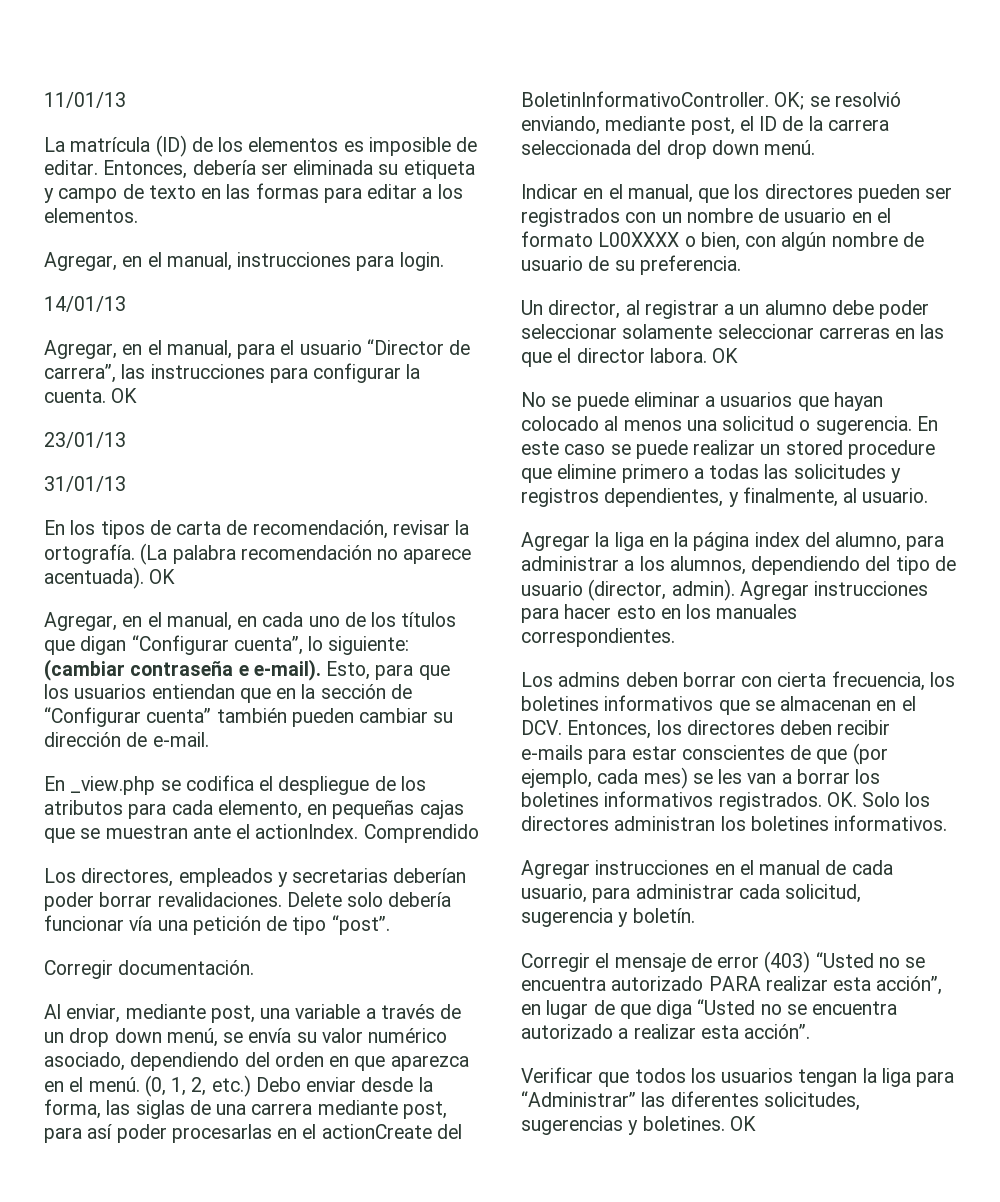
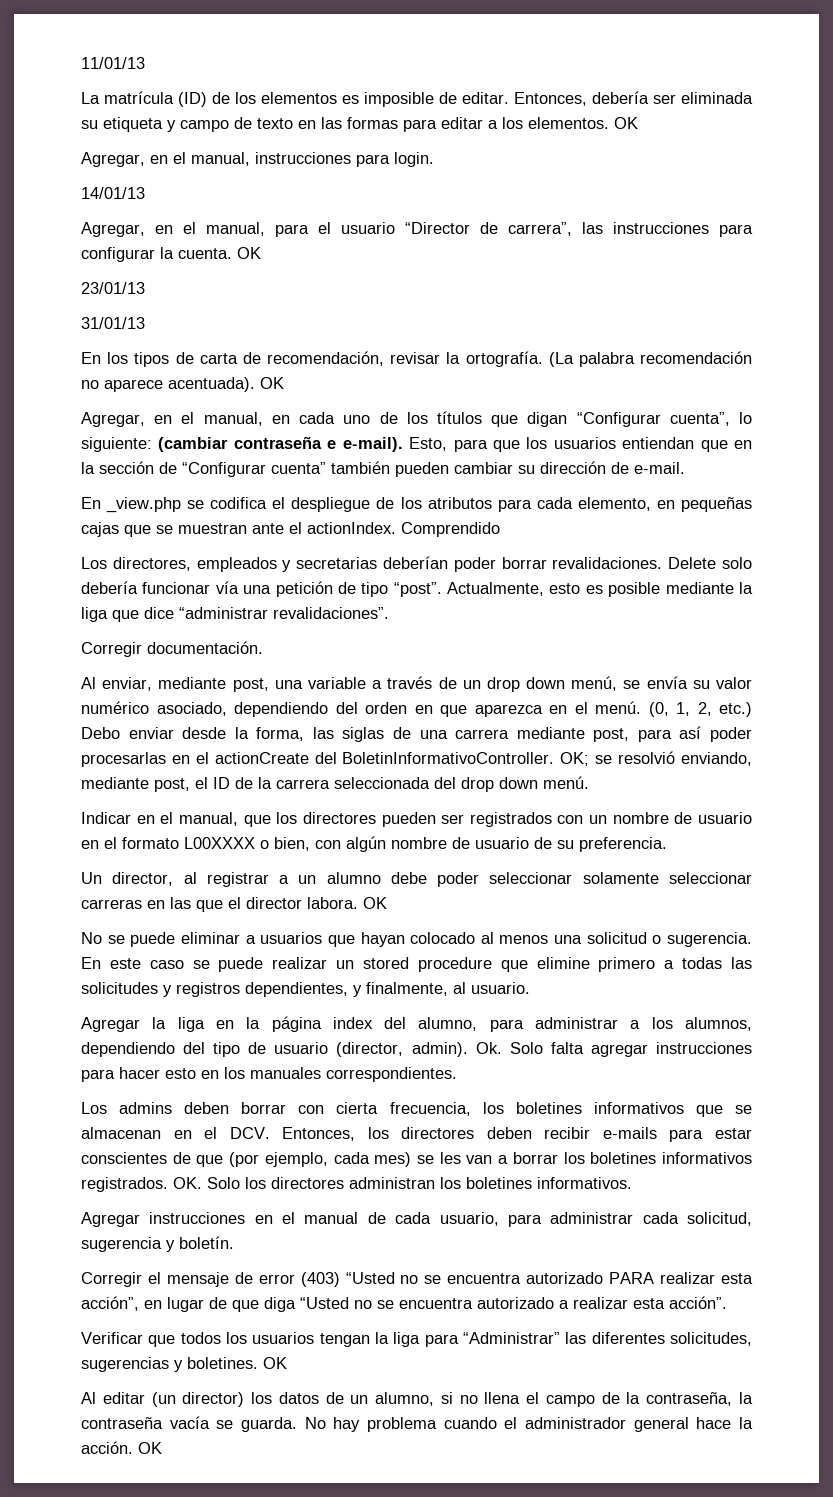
- Entonces, debería ser eliminada su etiqueta y campo de texto en las formas para editar a los elementos.
+ Entonces, debería ser eliminada su etiqueta y campo de texto en las formas para editar a los elementos. OK
+ Actualmente, esto es posible mediante la liga que dice “administrar revalidaciones”.
- Agregar instrucciones para hacer esto en los manuales correspondientes.
+ Ok. Solo falta agregar instrucciones para hacer esto en los manuales correspondientes.
+ Al editar (un director) los datos de un alumno, si no llena el campo de la contraseña, la contraseña vacía se guarda. No hay problema cuando el administrador general hace la acción. OK

